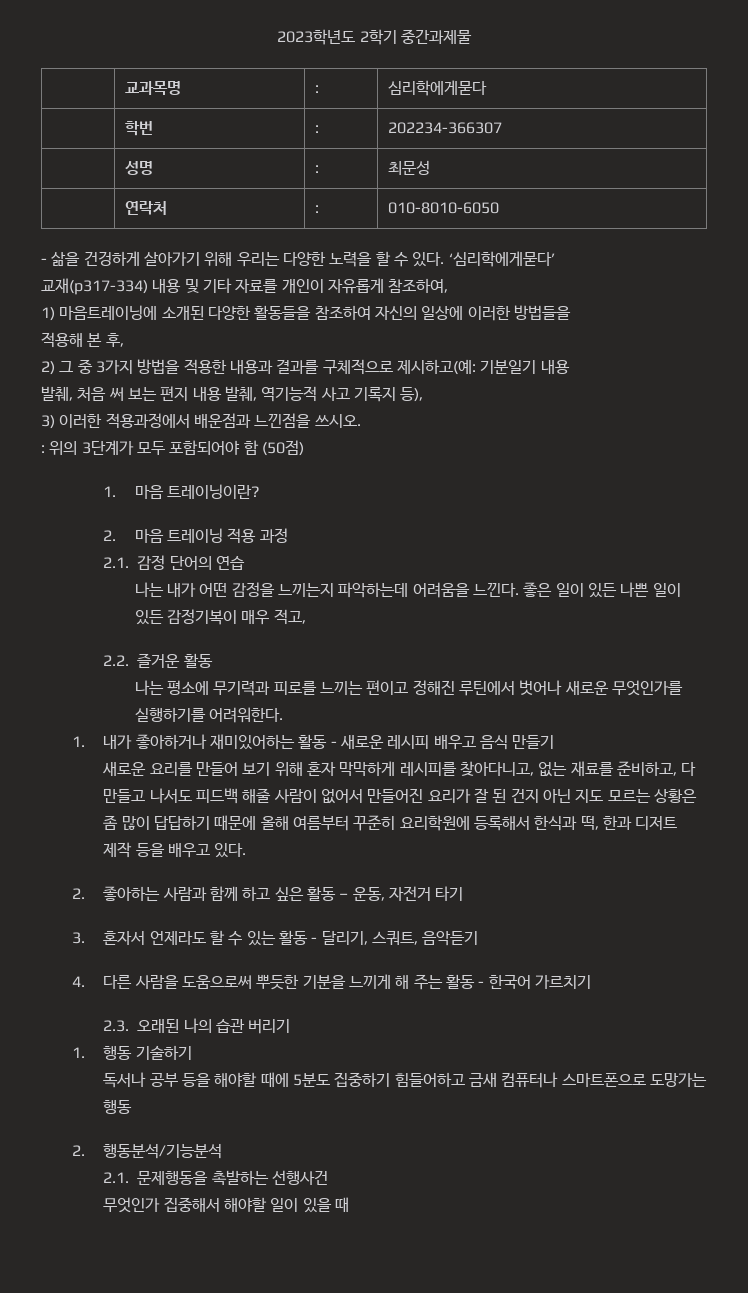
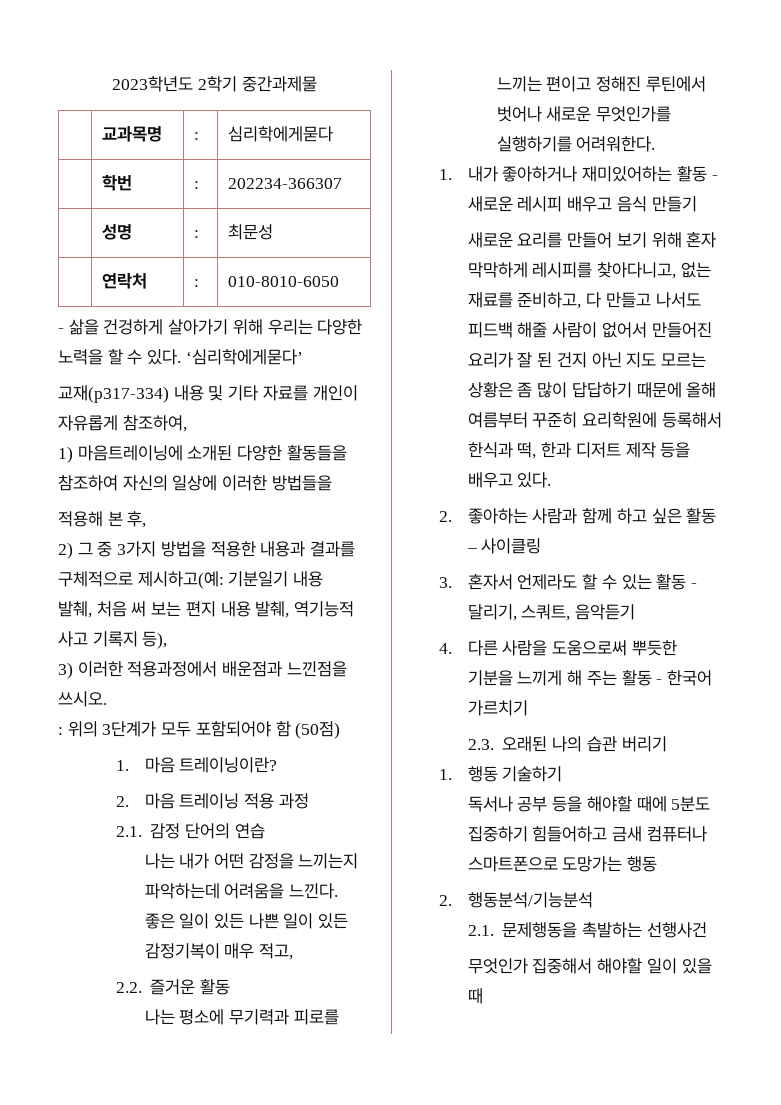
- 2. 좋아하는 사람과 함께 하고 싶은 활동 – 운동, 자전거 타기
+ 2. 좋아하는 사람과 함께 하고 싶은 활동 – 사이클링

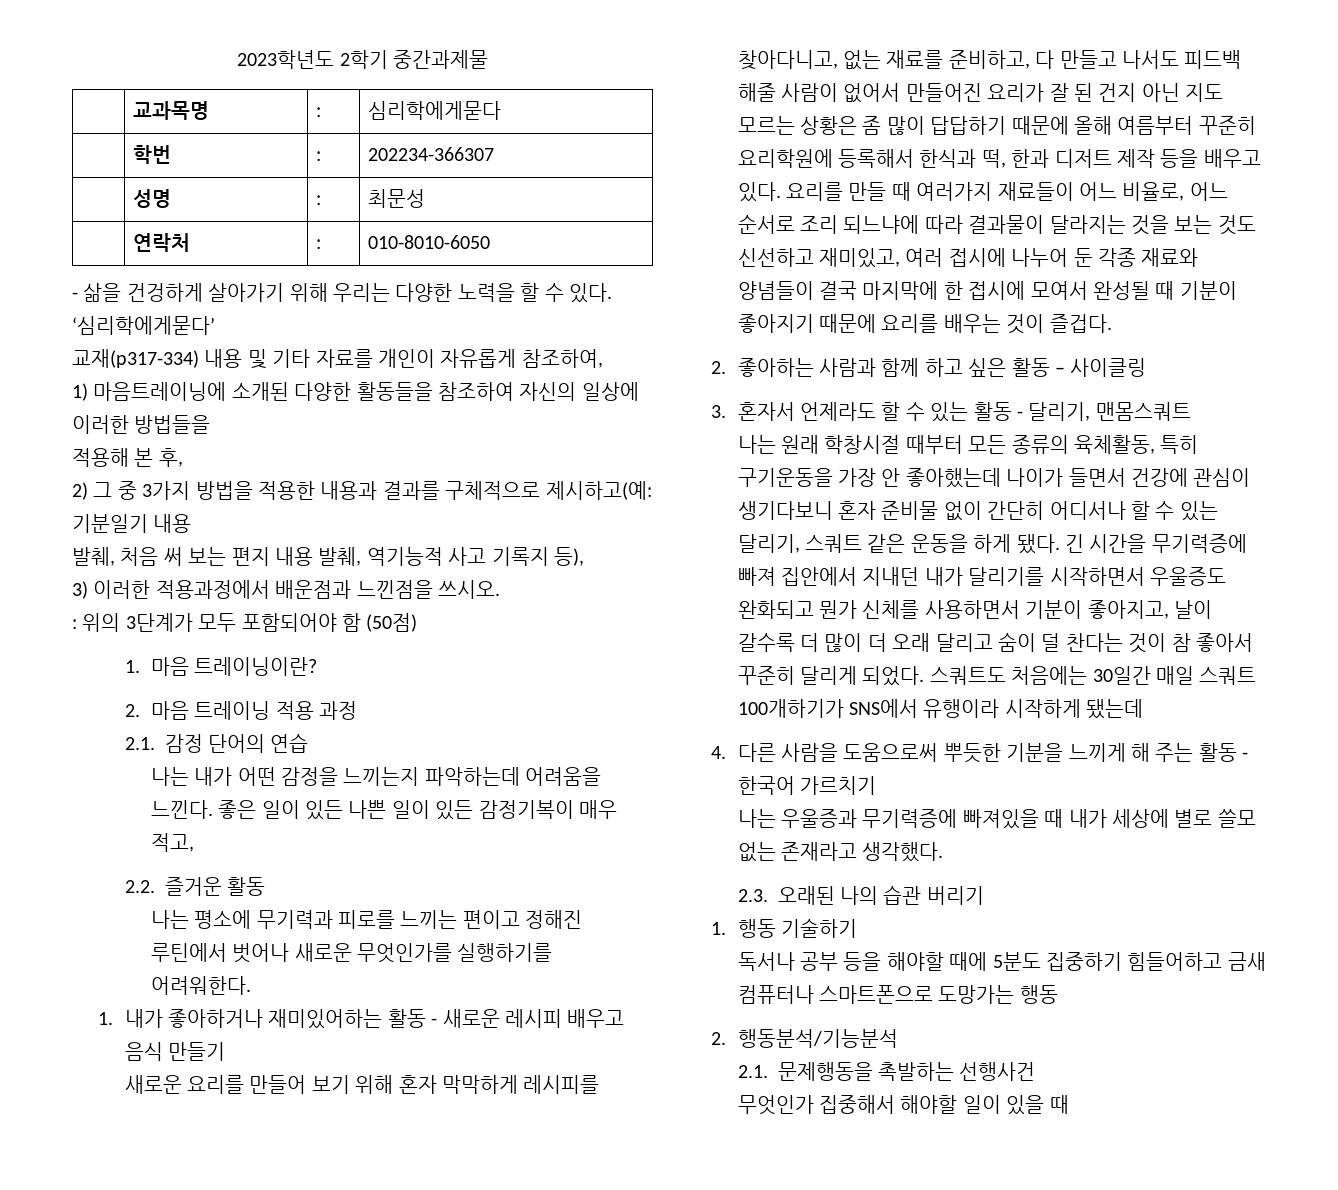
+ 요리를 만들 때 여러가지 재료들이 어느 비율로, 어느 순서로 조리 되느냐에 따라 결과물이 달라지는 것을 보는 것도 신선하고 재미있고, 여러 접시에 나누어 둔 각종 재료와 양념들이 결국 마지막에 한 접시에 모여서 완성될 때 기분이 좋아지기 때문에 요리를 배우는 것이 즐겁다.
- 3. 혼자서 언제라도 할 수 있는 활동 - 달리기, 스쿼트, 음악듣기
+ 3. 혼자서 언제라도 할 수 있는 활동 - 달리기, 맨몸스쿼트
+ 나는 원래 학창시절 때부터 모든 종류의 육체활동, 특히 구기운동을 가장 안 좋아했는데 나이가 들면서 건강에 관심이 생기다보니 혼자 준비물 없이 간단히 어디서나 할 수 있는 달리기, 스쿼트 같은 운동을 하게 됐다. 긴 시간을 무기력증에 빠져 집안에서 지내던 내가 달리기를 시작하면서 우울증도 완화되고 뭔가 신체를 사용하면서 기분이 좋아지고, 날이 갈수록 더 많이 더 오래 달리고 숨이 덜 찬다는 것이 참 좋아서 꾸준히 달리게 되었다. 스쿼트도 처음에는 30일간 매일 스쿼트 100개하기가 SNS에서 유행이라 시작하게 됐는데
+ 나는 우울증과 무기력증에 빠져있을 때 내가 세상에 별로 쓸모 없는 존재라고 생각했다.

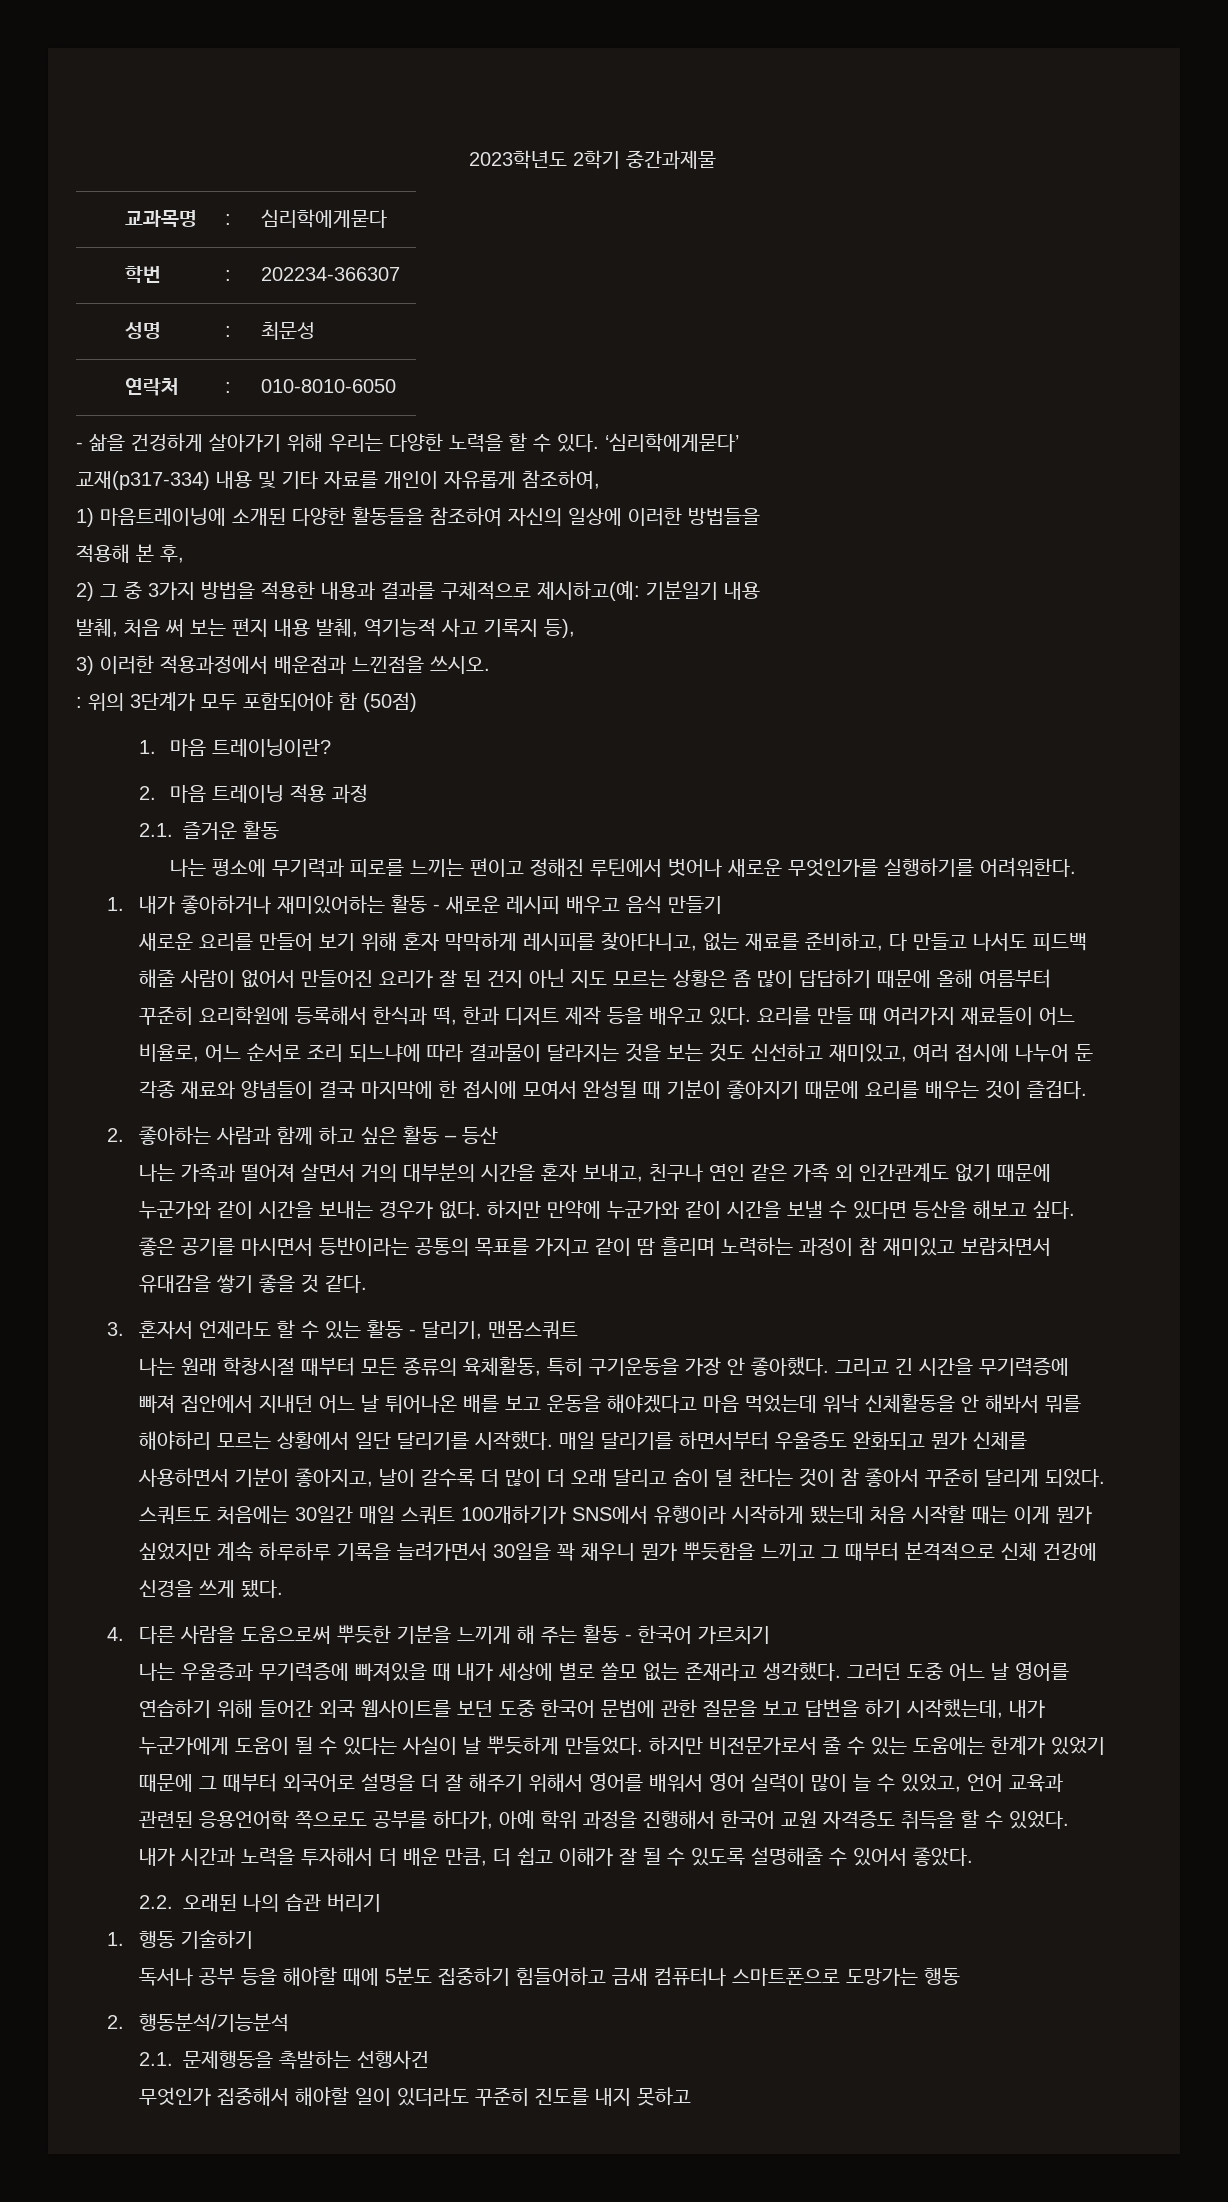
- 2.1. 감정 단어의 연습
- 나는 내가 어떤 감정을 느끼는지 파악하는데 어려움을 느낀다. 좋은 일이 있든 나쁜 일이 있든 감정기복이 매우 적고,
- 2.2. 즐거운 활동
+ 2.1. 즐거운 활동
- 2. 좋아하는 사람과 함께 하고 싶은 활동 – 사이클링
+ 2. 좋아하는 사람과 함께 하고 싶은 활동 – 등산
+ 나는 가족과 떨어져 살면서 거의 대부분의 시간을 혼자 보내고, 친구나 연인 같은 가족 외 인간관계도 없기 때문에 누군가와 같이 시간을 보내는 경우가 없다. 하지만 만약에 누군가와 같이 시간을 보낼 수 있다면 등산을 해보고 싶다. 좋은 공기를 마시면서 등반이라는 공통의 목표를 가지고 같이 땀 흘리며 노력하는 과정이 참 재미있고 보람차면서 유대감을 쌓기 좋을 것 같다.
- 나는 원래 학창시절 때부터 모든 종류의 육체활동, 특히 구기운동을 가장 안 좋아했는데 나이가 들면서 건강에 관심이 생기다보니 혼자 준비물 없이 간단히 어디서나 할 수 있는 달리기, 스쿼트 같은 운동을 하게 됐다. 긴 시간을 무기력증에 빠져 집안에서 지내던 내가 달리기를 시작하면서 우울증도 완화되고 뭔가 신체를 사용하면서 기분이 좋아지고, 날이 갈수록 더 많이 더 오래 달리고 숨이 덜 찬다는 것이 참 좋아서 꾸준히 달리게 되었다.
+ 나는 원래 학창시절 때부터 모든 종류의 육체활동, 특히 구기운동을 가장 안 좋아했다. 그리고 긴 시간을 무기력증에 빠져 집안에서 지내던 어느 날 튀어나온 배를 보고 운동을 해야겠다고 마음 먹었는데 워낙 신체활동을 안 해봐서 뭐를 해야하리 모르는 상황에서 일단 달리기를 시작했다. 매일 달리기를 하면서부터 우울증도 완화되고 뭔가 신체를 사용하면서 기분이 좋아지고, 날이 갈수록 더 많이 더 오래 달리고 숨이 덜 찬다는 것이 참 좋아서 꾸준히 달리게 되었다.
- 스쿼트도 처음에는 30일간 매일 스쿼트 100개하기가 SNS에서 유행이라 시작하게 됐는데
+ 스쿼트도 처음에는 30일간 매일 스쿼트 100개하기가 SNS에서 유행이라 시작하게 됐는데 처음 시작할 때는 이게 뭔가 싶었지만 계속 하루하루 기록을 늘려가면서 30일을 꽉 채우니 뭔가 뿌듯함을 느끼고 그 때부터 본격적으로 신체 건강에 신경을 쓰게 됐다.
- 나는 우울증과 무기력증에 빠져있을 때 내가 세상에 별로 쓸모 없는 존재라고 생각했다.
- 2.3. 오래된 나의 습관 버리기
+ 나는 우울증과 무기력증에 빠져있을 때 내가 세상에 별로 쓸모 없는 존재라고 생각했다. 그러던 도중 어느 날 영어를 연습하기 위해 들어간 외국 웹사이트를 보던 도중 한국어 문법에 관한 질문을 보고 답변을 하기 시작했는데, 내가 누군가에게 도움이 될 수 있다는 사실이 날 뿌듯하게 만들었다. 하지만 비전문가로서 줄 수 있는 도움에는 한계가 있었기 때문에 그 때부터 외국어로 설명을 더 잘 해주기 위해서 영어를 배워서 영어 실력이 많이 늘 수 있었고, 언어 교육과 관련된 응용언어학 쪽으로도 공부를 하다가, 아예 학위 과정을 진행해서 한국어 교원 자격증도 취득을 할 수 있었다. 내가 시간과 노력을 투자해서 더 배운 만큼, 더 쉽고 이해가 잘 될 수 있도록 설명해줄 수 있어서 좋았다.
+ 2.2. 오래된 나의 습관 버리기
- 무엇인가 집중해서 해야할 일이 있을 때
+ 무엇인가 집중해서 해야할 일이 있더라도 꾸준히 진도를 내지 못하고

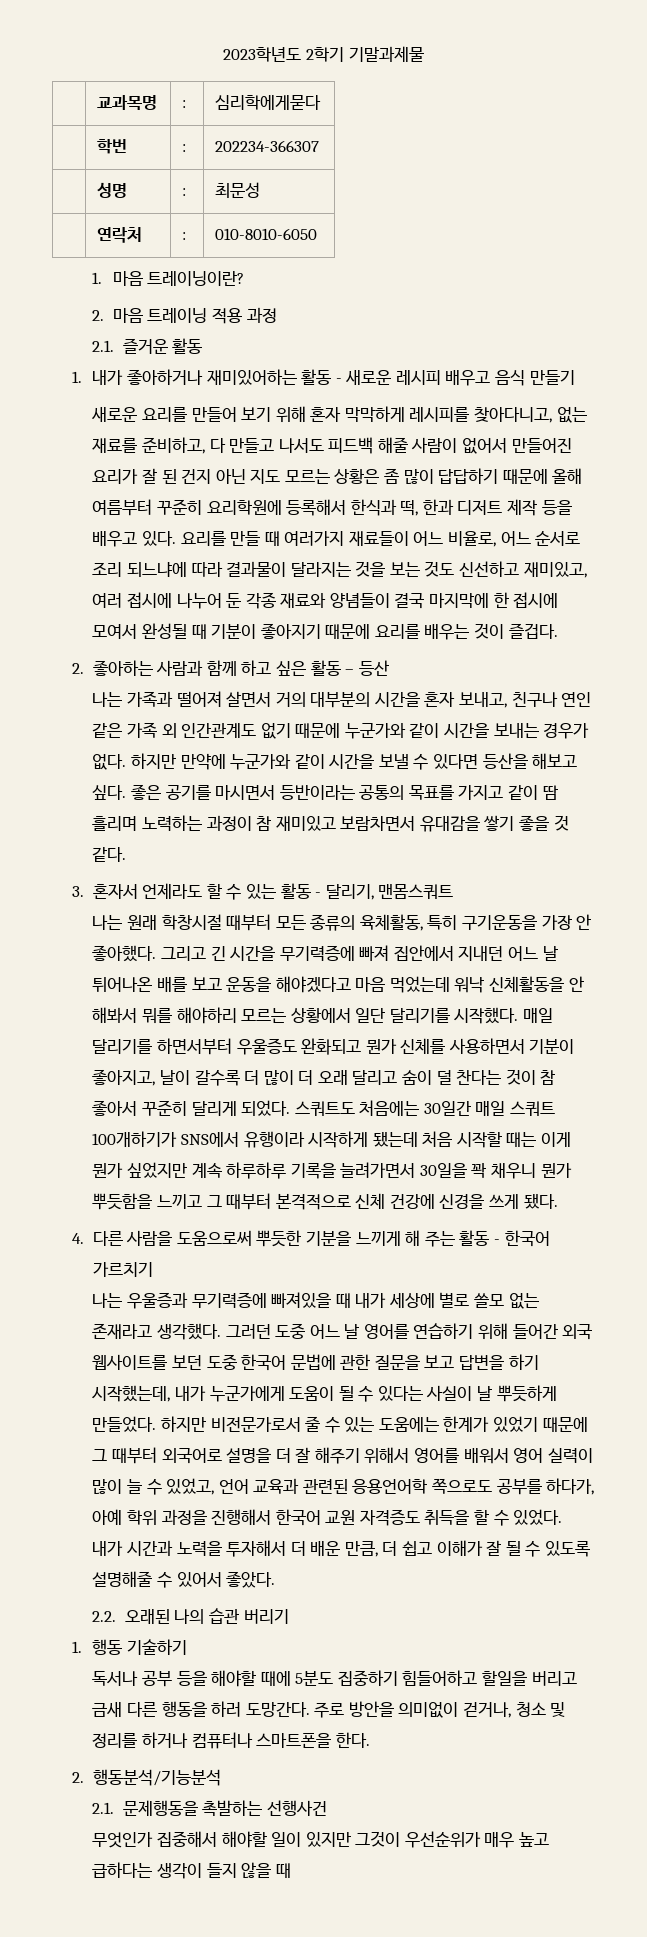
- 2023학년도 2학기 중간과제물
+ 2023학년도 2학기 기말과제물
- - 삶을 건겅하게 살아가기 위해 우리는 다양한 노력을 할 수 있다. ‘심리학에게묻다’
- 교재(p317-334) 내용 및 기타 자료를 개인이 자유롭게 참조하여,
- 1) 마음트레이닝에 소개된 다양한 활동들을 참조하여 자신의 일상에 이러한 방법들을
- 적용해 본 후,
- 2) 그 중 3가지 방법을 적용한 내용과 결과를 구체적으로 제시하고(예: 기분일기 내용
- 발췌, 처음 써 보는 편지 내용 발췌, 역기능적 사고 기록지 등),
- 3) 이러한 적용과정에서 배운점과 느낀점을 쓰시오.
- : 위의 3단계가 모두 포함되어야 함 (50점)
- 나는 평소에 무기력과 피로를 느끼는 편이고 정해진 루틴에서 벗어나 새로운 무엇인가를 실행하기를 어려워한다.
- 독서나 공부 등을 해야할 때에 5분도 집중하기 힘들어하고 금새 컴퓨터나 스마트폰으로 도망가는 행동
+ 독서나 공부 등을 해야할 때에 5분도 집중하기 힘들어하고 할일을 버리고 금새 다른 행동을 하러 도망간다. 주로 방안을 의미없이 걷거나, 청소 및 정리를 하거나 컴퓨터나 스마트폰을 한다.
- 무엇인가 집중해서 해야할 일이 있더라도 꾸준히 진도를 내지 못하고
+ 무엇인가 집중해서 해야할 일이 있지만 그것이 우선순위가 매우 높고 급하다는 생각이 들지 않을 때

